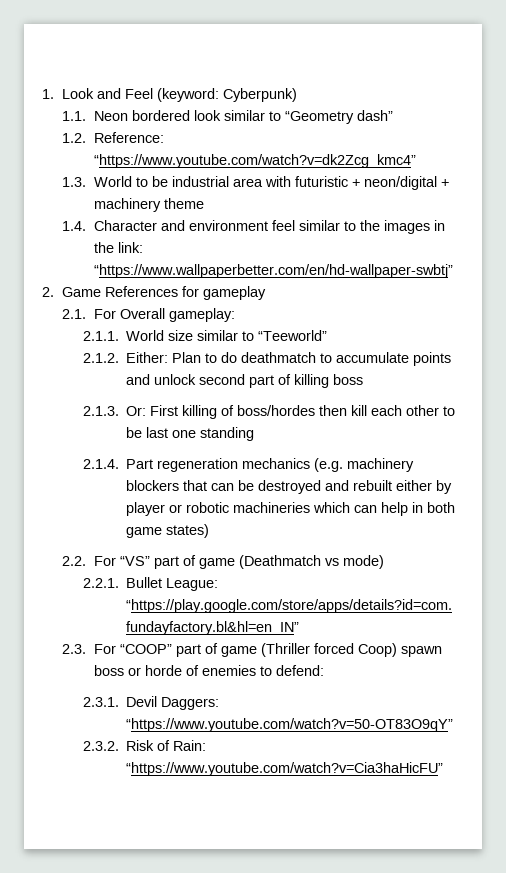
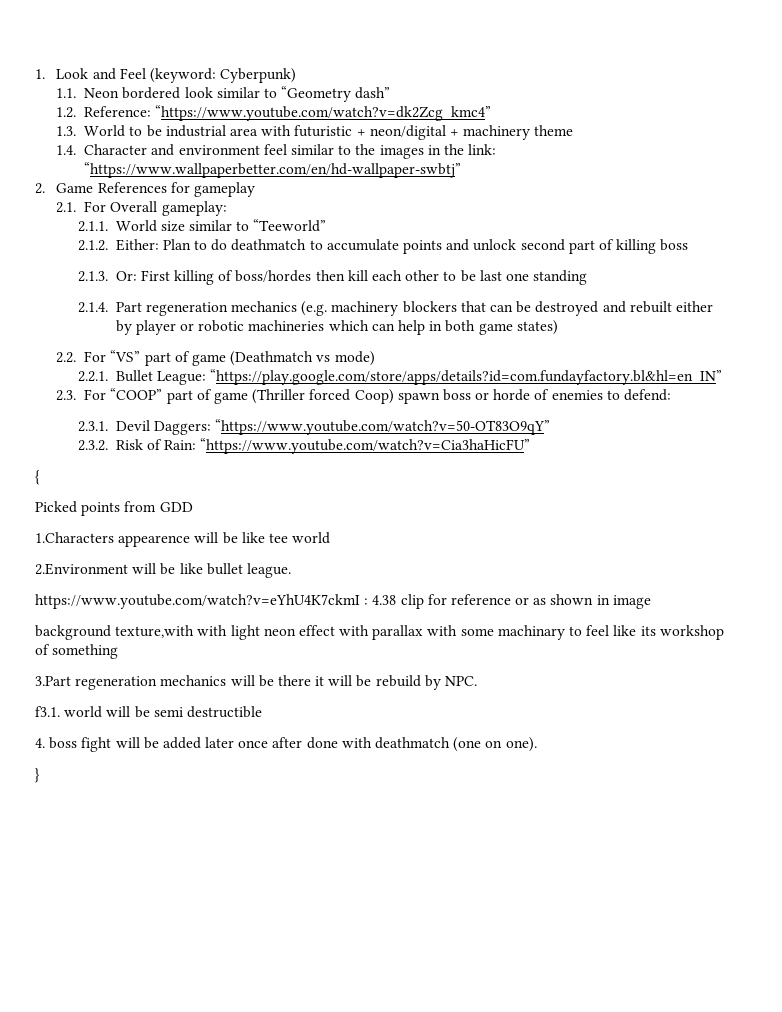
+ {
+ Picked points from GDD
+ 1.Characters appearence will be like tee world
+ 2.Environment will be like bullet league.
+ https://www.youtube.com/watch?v=eYhU4K7ckmI : 4.38 clip for reference or as shown in image
+ background texture,with with light neon effect with parallax with some machinary to feel like its workshop of something
+ 3.Part regeneration mechanics will be there it will be rebuild by NPC.
+ f3.1. world will be semi destructible
+ 4. boss fight will be added later once after done with deathmatch (one on one).
+ }

